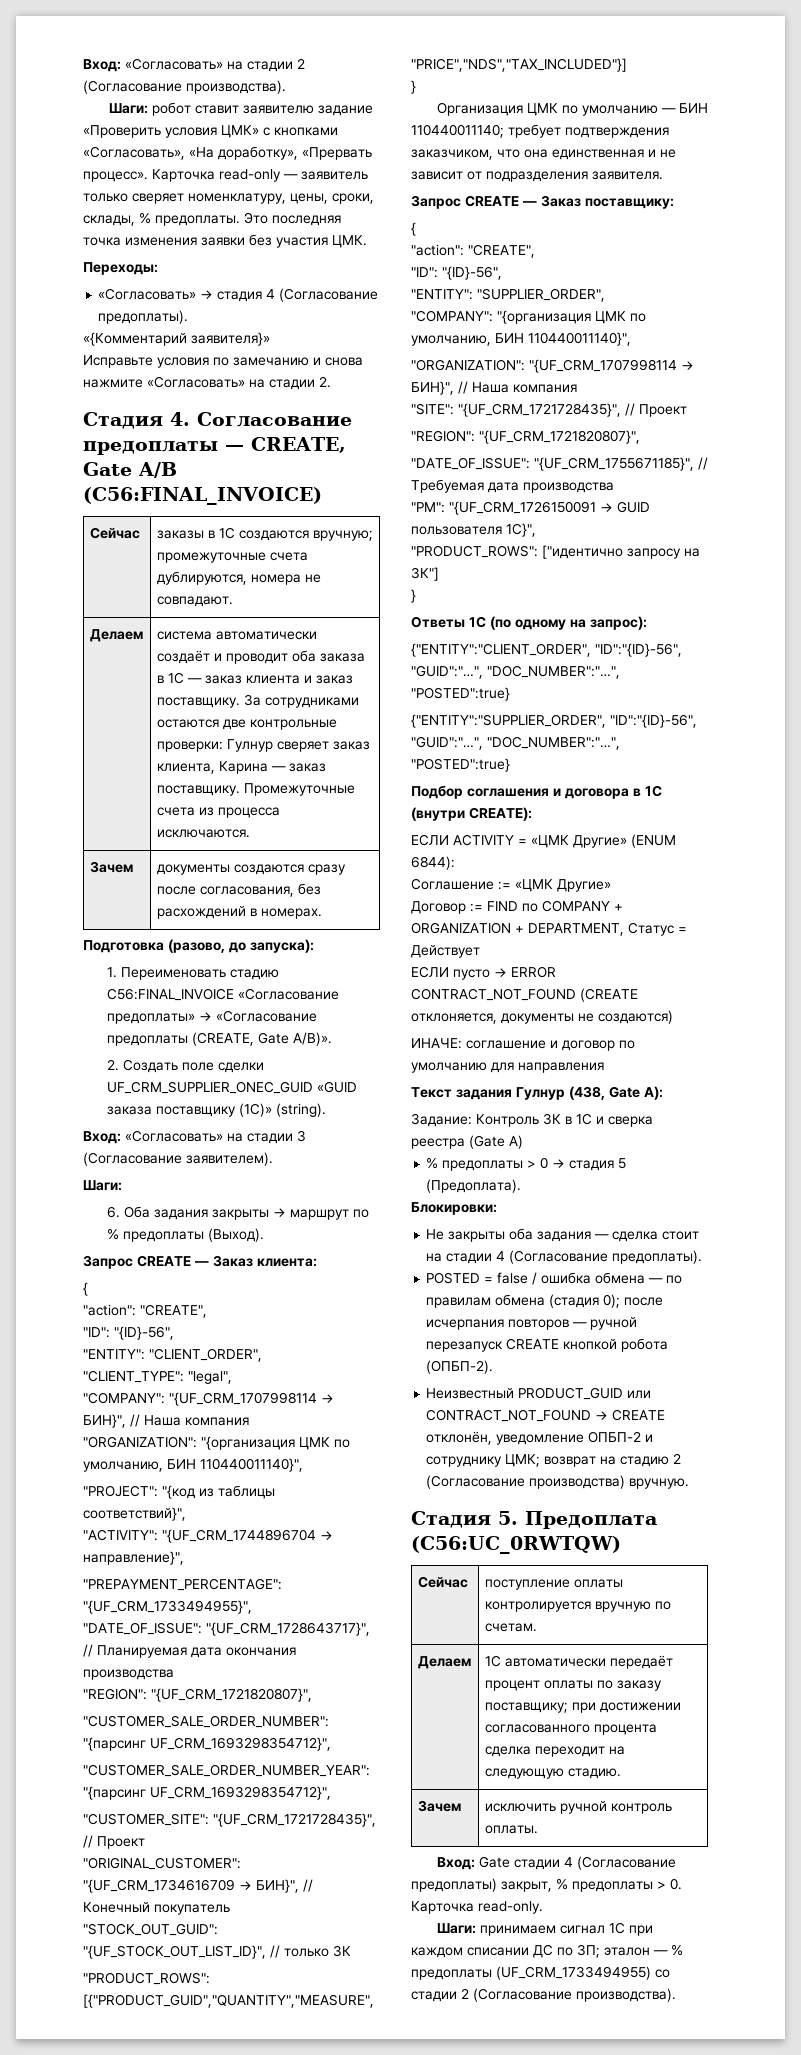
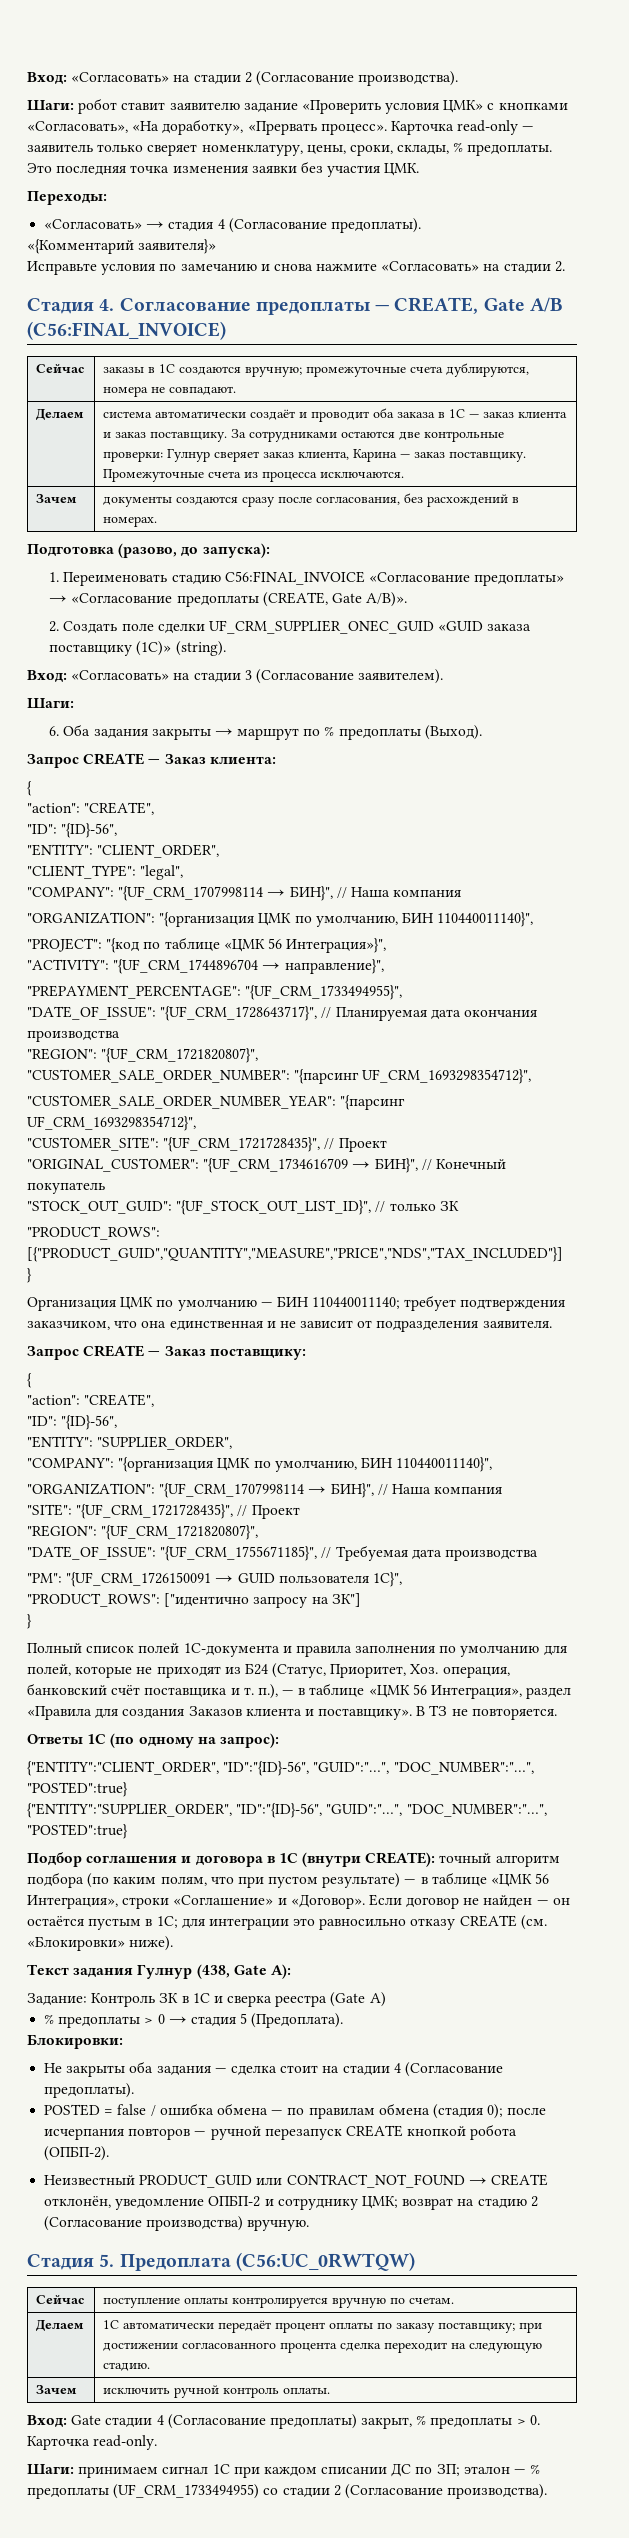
- "PROJECT": "{код из таблицы соответствий}",
+ "PROJECT": "{код по таблице «ЦМК 56 Интеграция»}",
+ Полный список полей 1С-документа и правила заполнения по умолчанию для полей, которые не приходят из Б24 (Статус, Приоритет, Хоз. операция, банковский счёт поставщика и т. п.), — в таблице «ЦМК 56 Интеграция», раздел «Правила для создания Заказов клиента и поставщику». В ТЗ не повторяется.
- Подбор соглашения и договора в 1С (внутри CREATE):
- ЕСЛИ ACTIVITY = «ЦМК Другие» (ENUM 6844):
- Соглашение := «ЦМК Другие»
- Договор := FIND по COMPANY + ORGANIZATION + DEPARTMENT, Статус = Действует
- ЕСЛИ пусто → ERROR CONTRACT_NOT_FOUND (CREATE отклоняется, документы не создаются)
- ИНАЧЕ: соглашение и договор по умолчанию для направления
+ Подбор соглашения и договора в 1С (внутри CREATE): точный алгоритм подбора (по каким полям, что при пустом результате) — в таблице «ЦМК 56 Интеграция», строки «Соглашение» и «Договор». Если договор не найден — он остаётся пустым в 1С; для интеграции это равносильно отказу CREATE (см. «Блокировки» ниже).

